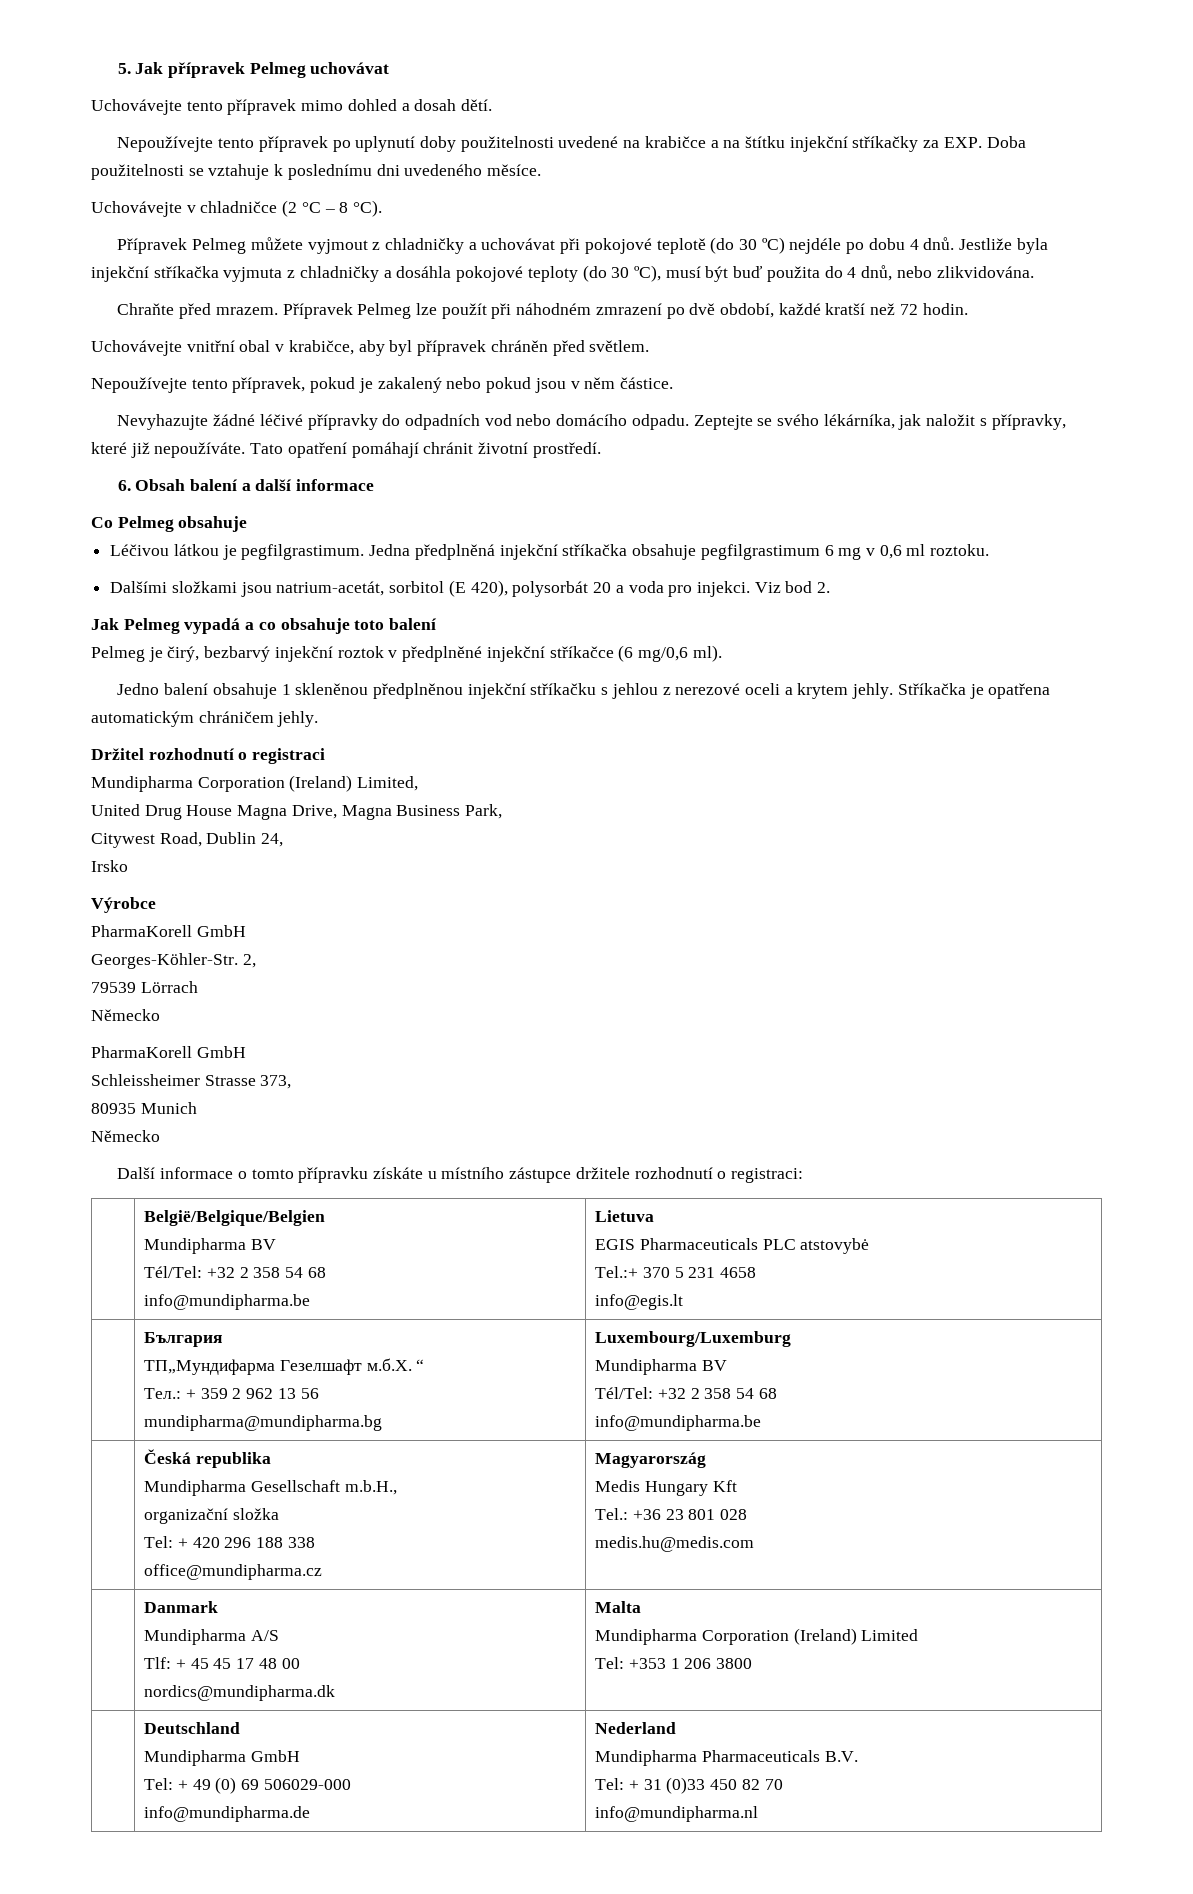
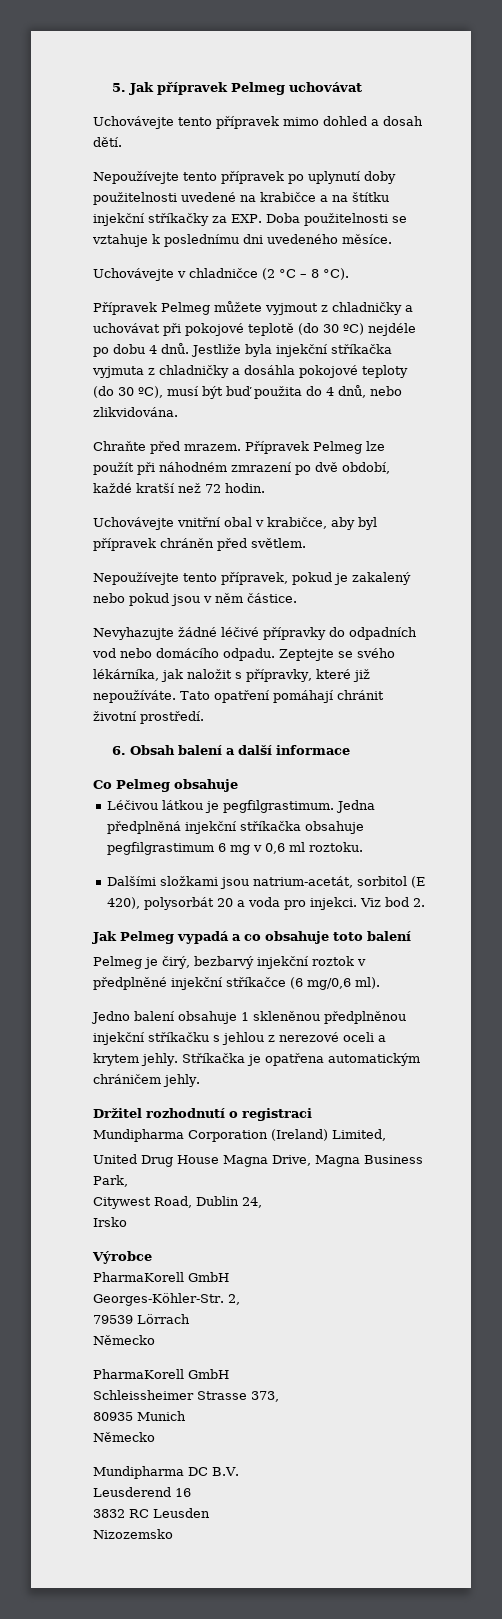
- Další informace o tomto přípravku získáte u místního zástupce držitele rozhodnutí o registraci:
- | België/Belgique/Belgien
- Mundipharma BV
- Tél/Tel: +32 2 358 54 68
- info@mundipharma.be | Lietuva
- EGIS Pharmaceuticals PLC atstovybė
- Tel.:+ 370 5 231 4658
- info@egis.lt
- | България
- ТП„Мундифарма Гезелшафт м.б.Х. “
- Teл.: + 359 2 962 13 56
- mundipharma@mundipharma.bg | Luxembourg/Luxemburg
- Mundipharma BV
- Tél/Tel: +32 2 358 54 68
- info@mundipharma.be
- | Česká republika
- Mundipharma Gesellschaft m.b.H.,
- organizační složka
- Tel: + 420 296 188 338
- office@mundipharma.cz | Magyarország
- Medis Hungary Kft
- Tel.: +36 23 801 028
- medis.hu@medis.com
- | Danmark
- Mundipharma A/S
- Tlf: + 45 45 17 48 00
- nordics@mundipharma.dk | Malta
- Mundipharma Corporation (Ireland) Limited
- Tel: +353 1 206 3800
- | Deutschland
- Mundipharma GmbH
- Tel: + 49 (0) 69 506029-000
- info@mundipharma.de | Nederland
- Mundipharma Pharmaceuticals B.V.
- Tel: + 31 (0)33 450 82 70
- info@mundipharma.nl
+ Mundipharma DC B.V.
+ Leusderend 16
+ 3832 RC Leusden
+ Nizozemsko

